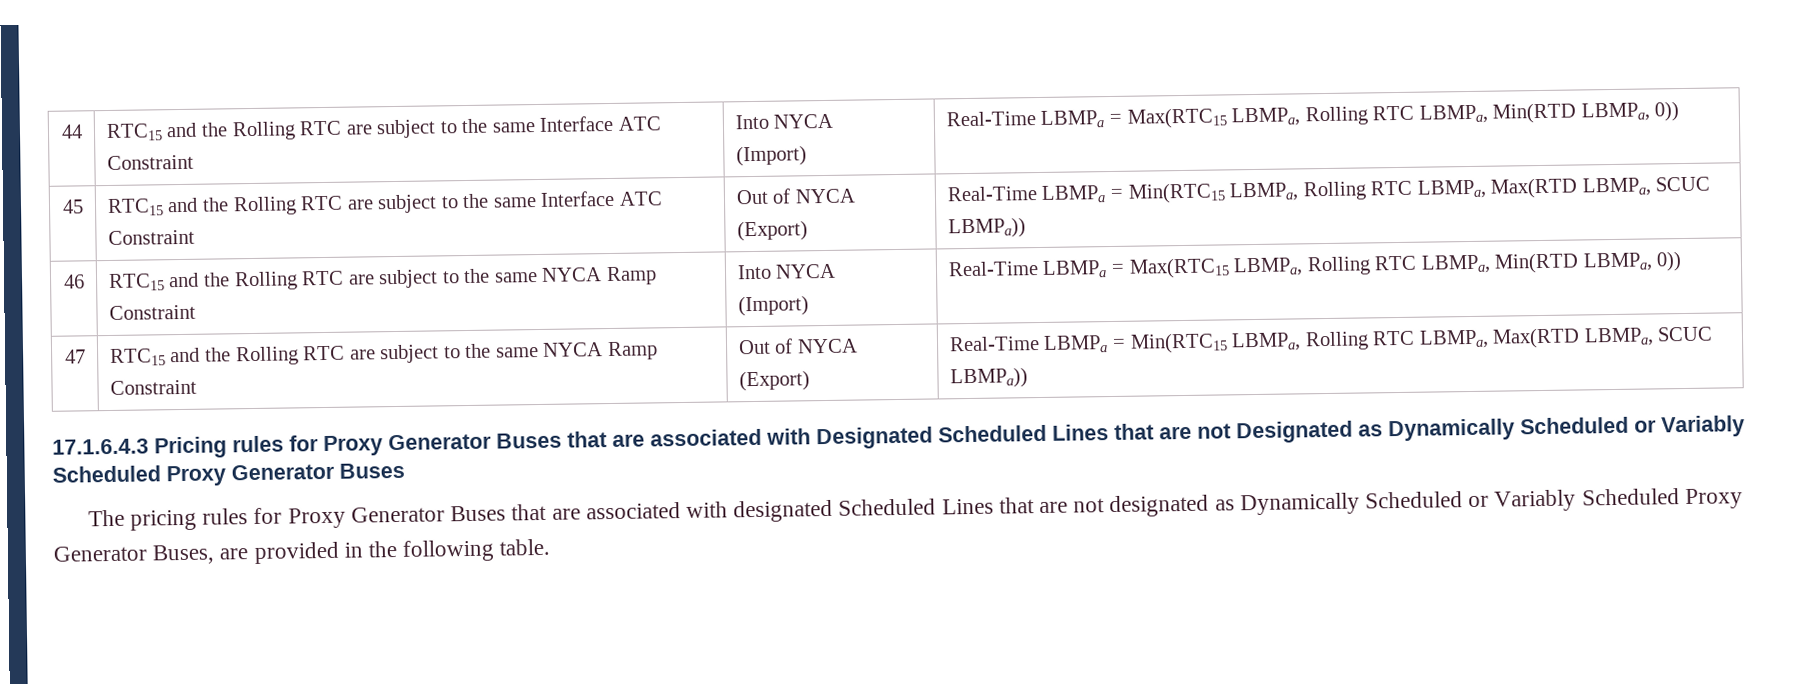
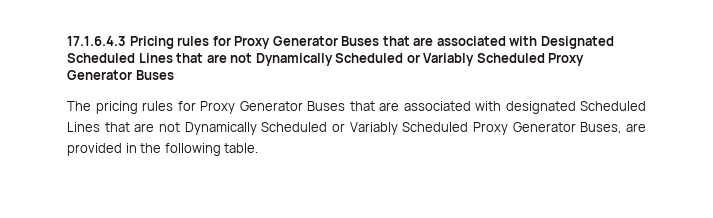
- 44 | RTC15 and the Rolling RTC are subject to the same Interface ATC Constraint | Into NYCA
- (Import) | Real-Time LBMPa = Max(RTC15 LBMPa, Rolling RTC LBMPa, Min(RTD LBMPa, 0))
- 45 | RTC15 and the Rolling RTC are subject to the same Interface ATC Constraint | Out of NYCA (Export) | Real-Time LBMPa = Min(RTC15 LBMPa, Rolling RTC LBMPa, Max(RTD LBMPa, SCUC LBMPa))
- 46 | RTC15 and the Rolling RTC are subject to the same NYCA Ramp Constraint | Into NYCA
- (Import) | Real-Time LBMPa = Max(RTC15 LBMPa, Rolling RTC LBMPa, Min(RTD LBMPa, 0))
- 47 | RTC15 and the Rolling RTC are subject to the same NYCA Ramp Constraint | Out of NYCA (Export) | Real-Time LBMPa = Min(RTC15 LBMPa, Rolling RTC LBMPa, Max(RTD LBMPa, SCUC LBMPa))
- 17.1.6.4.3 Pricing rules for Proxy Generator Buses that are associated with Designated Scheduled Lines that are not Designated as Dynamically Scheduled or Variably Scheduled Proxy Generator Buses
+ 17.1.6.4.3 Pricing rules for Proxy Generator Buses that are associated with Designated Scheduled Lines that are not Dynamically Scheduled or Variably Scheduled Proxy Generator Buses
- The pricing rules for Proxy Generator Buses that are associated with designated Scheduled Lines that are not designated as Dynamically Scheduled or Variably Scheduled Proxy Generator Buses, are provided in the following table.
+ The pricing rules for Proxy Generator Buses that are associated with designated Scheduled Lines that are not Dynamically Scheduled or Variably Scheduled Proxy Generator Buses, are provided in the following table.

